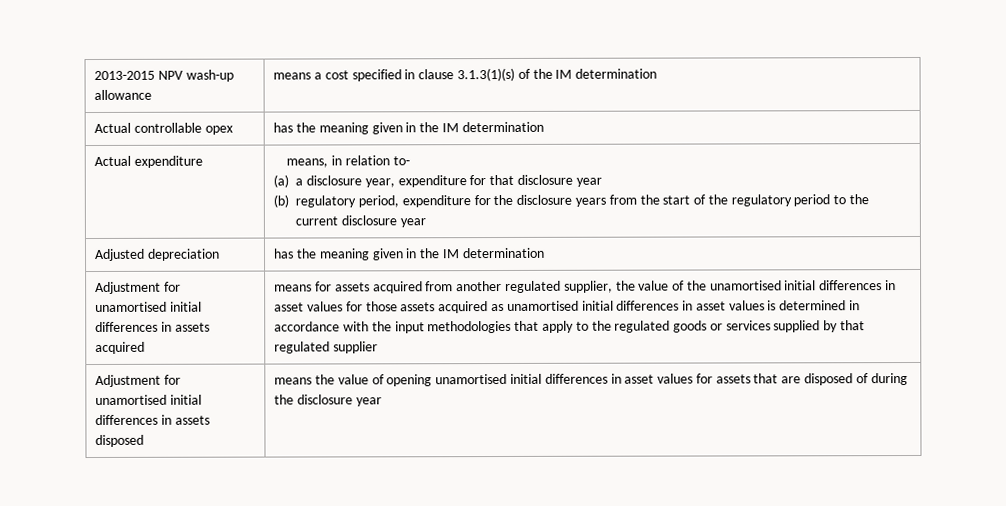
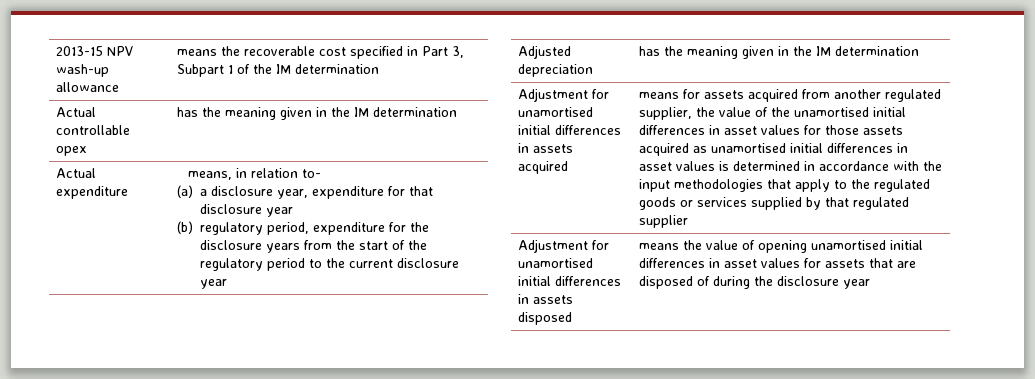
- 2013-2015 NPV wash-up allowance | means a cost specified in clause 3.1.3(1)(s) of the IM determination
+ 2013-15 NPV wash-up allowance | means the recoverable cost specified in Part 3, Subpart 1 of the IM determination

